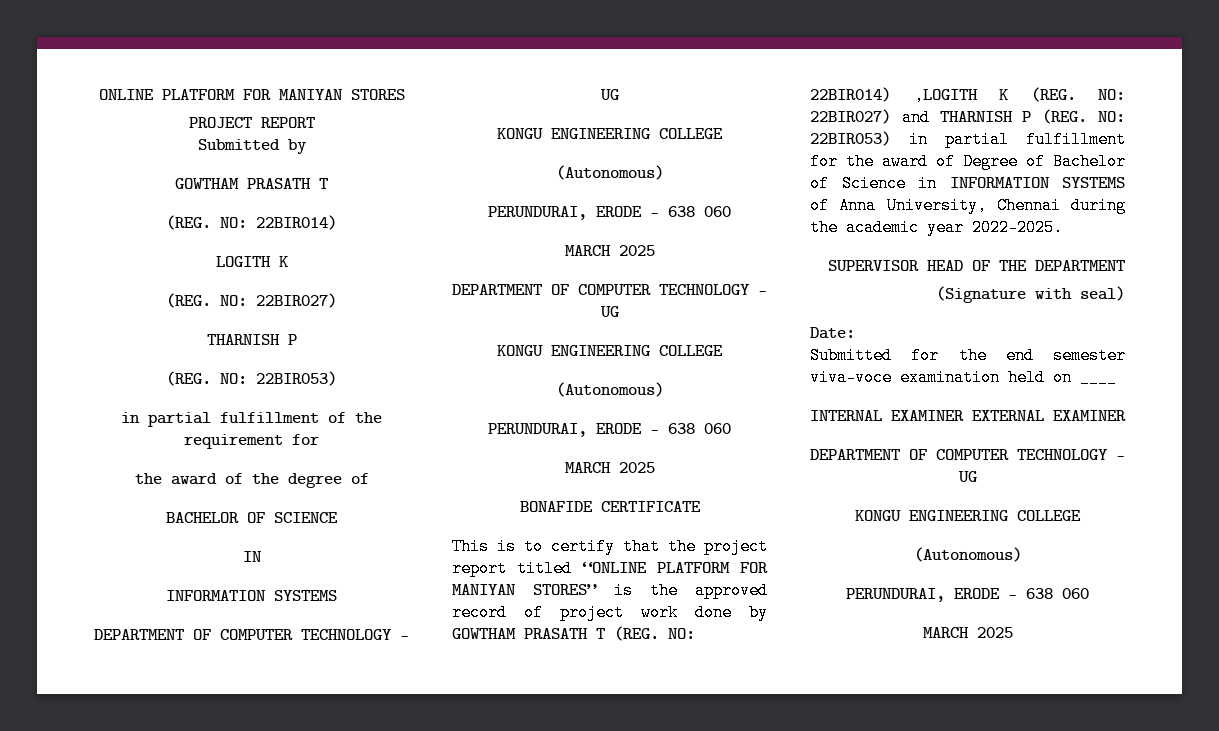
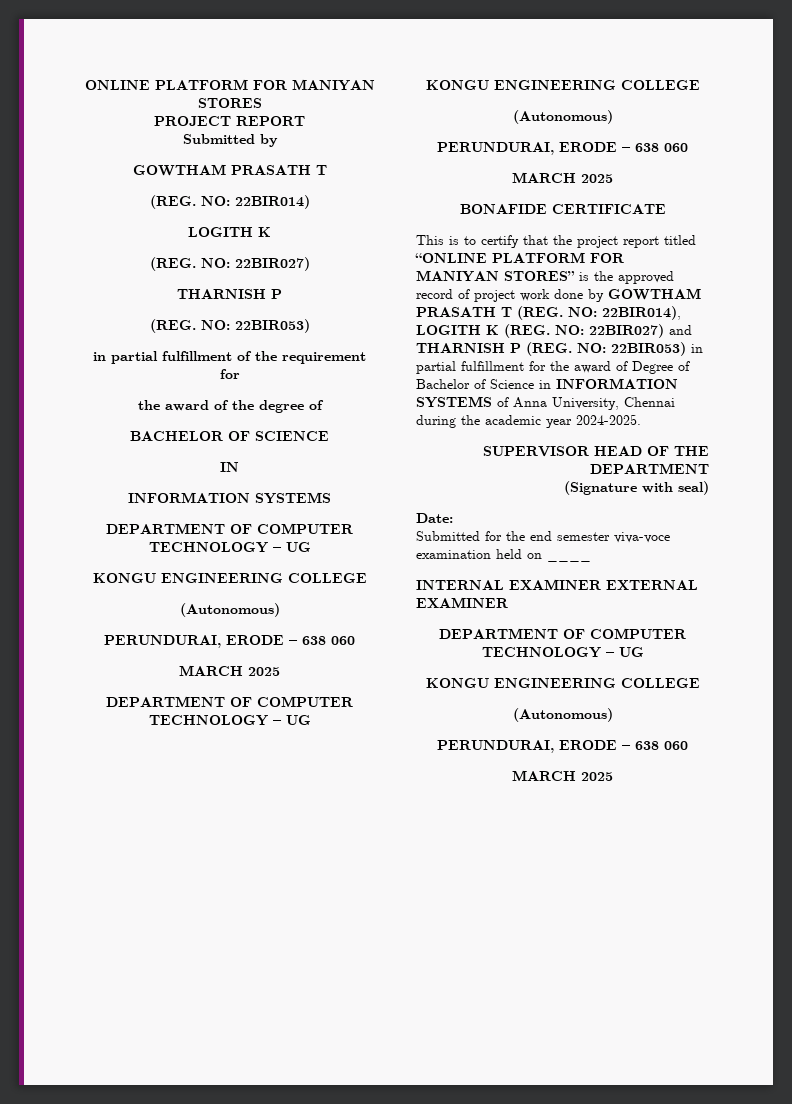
- 22BIR014) ,LOGITH K (REG. NO:
+ 22BIR014), LOGITH K (REG. NO:
- 22BIR053) in partial fulfillment for the award of Degree of Bachelor of Science in INFORMATION SYSTEMS of Anna University, Chennai during the academic year 2022-2025.
+ 22BIR053) in partial fulfillment for the award of Degree of Bachelor of Science in INFORMATION SYSTEMS of Anna University, Chennai during the academic year 2024-2025.

